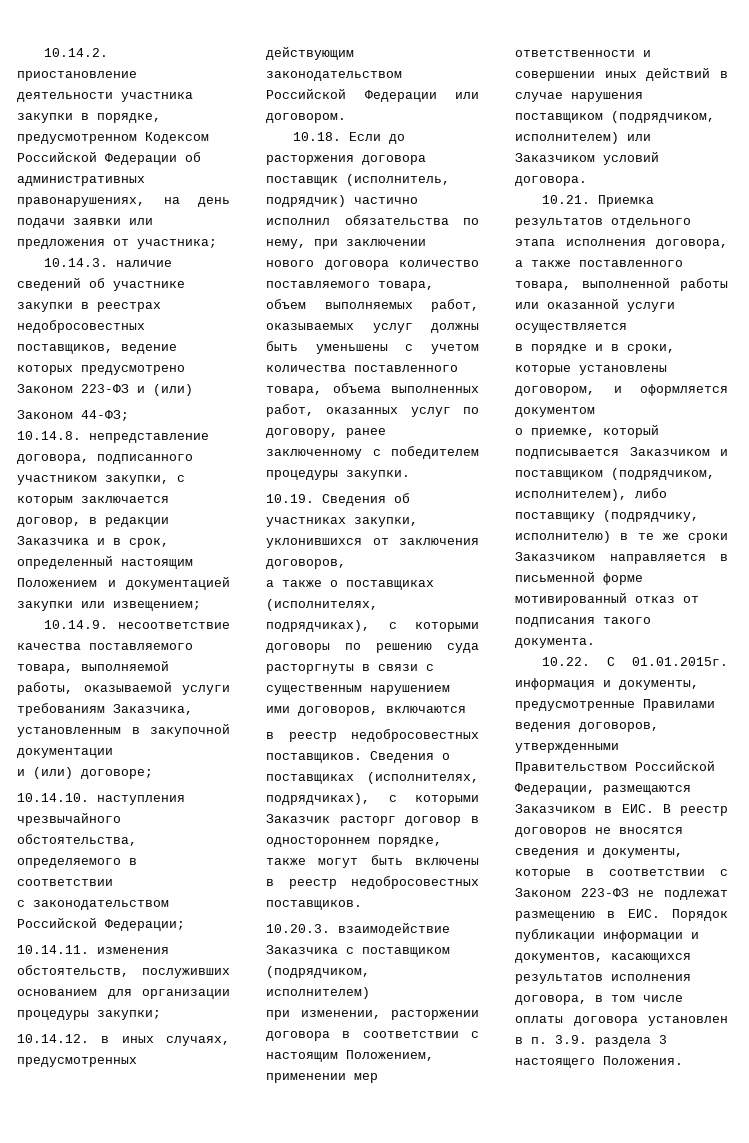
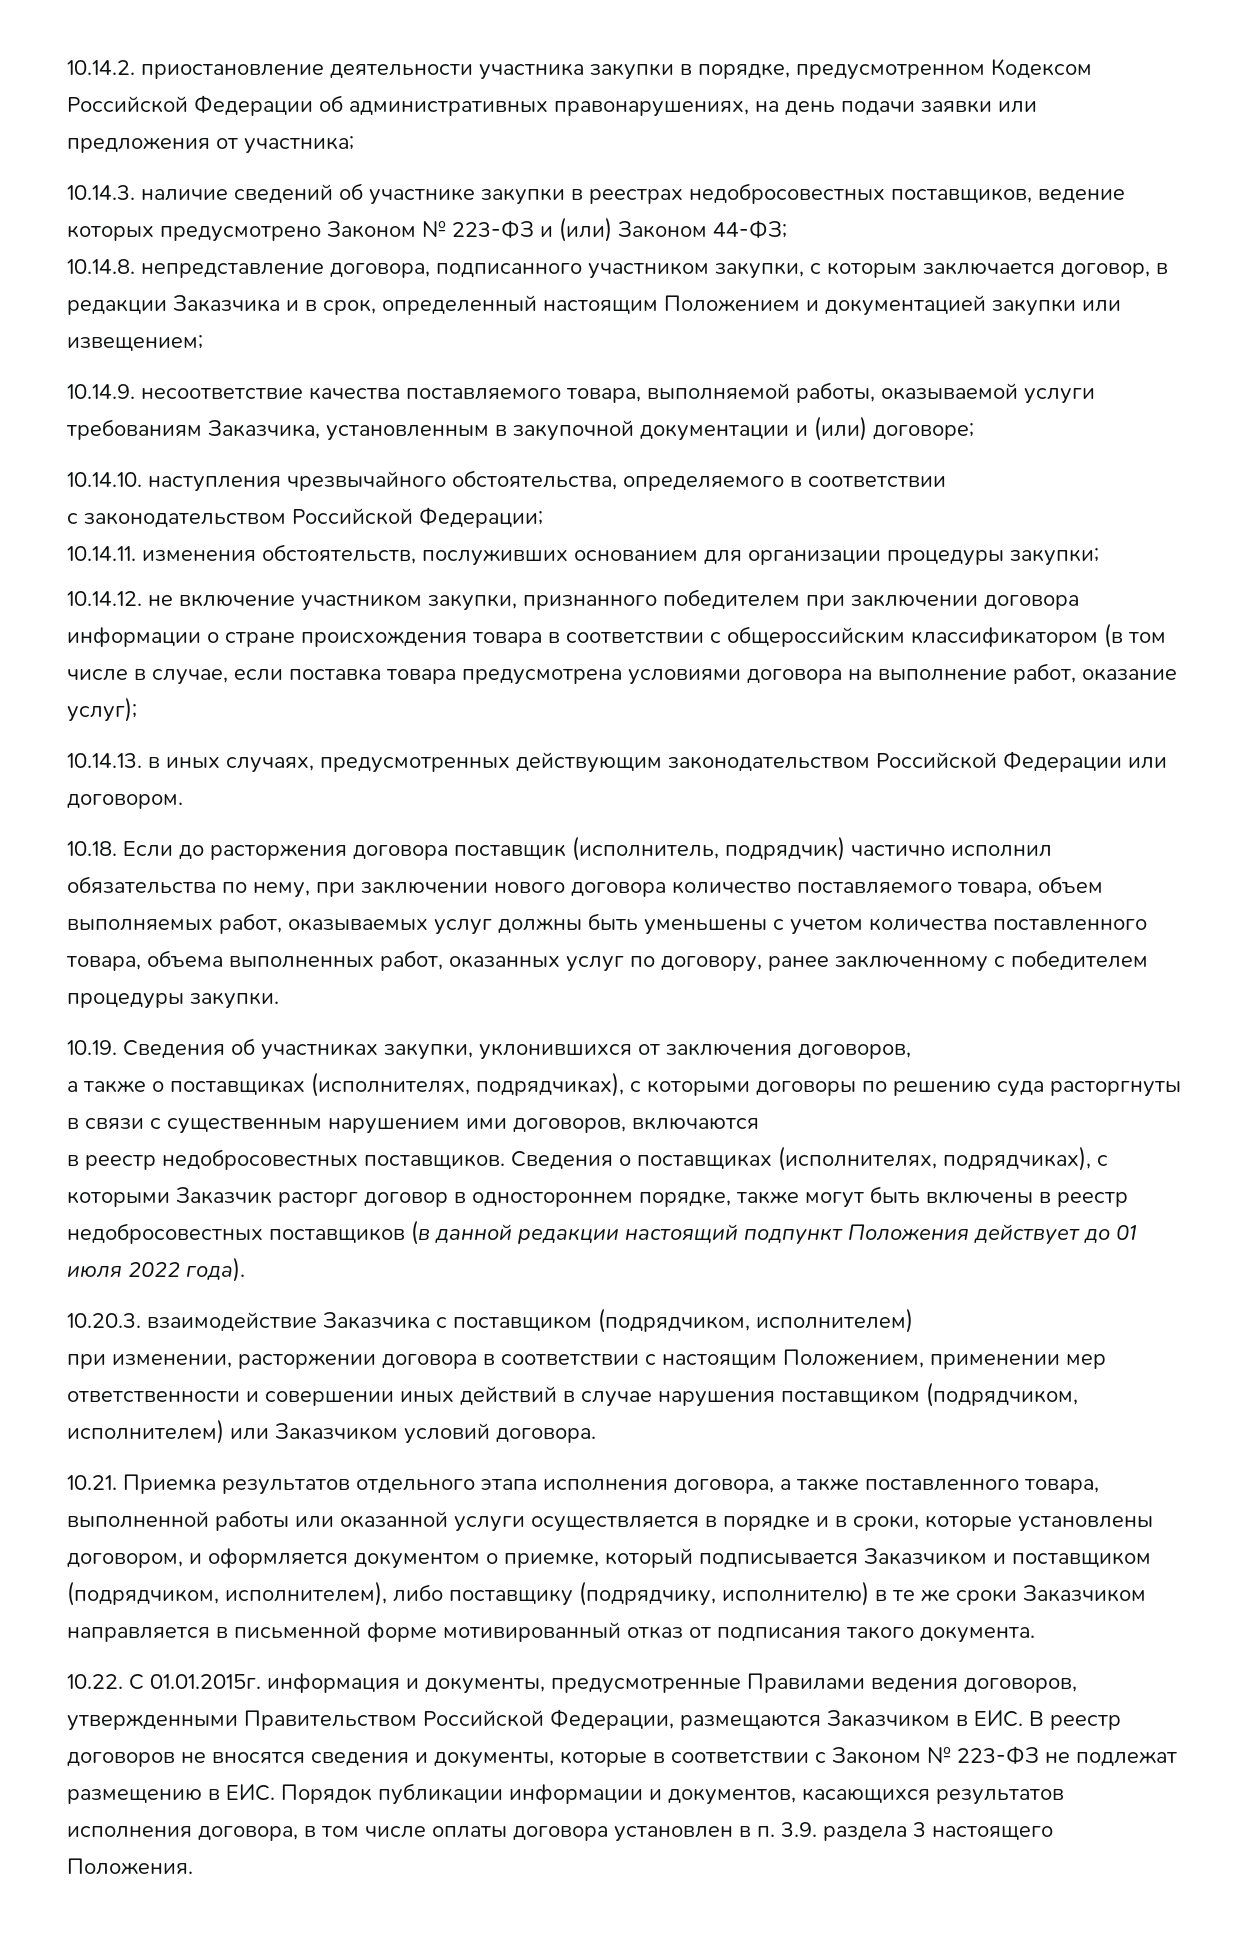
- 10.14.3. наличие сведений об участнике закупки в реестрах недобросовестных поставщиков, ведение которых предусмотрено Законом 223-ФЗ и (или)
- Законом 44-ФЗ;
+ 10.14.3. наличие сведений об участнике закупки в реестрах недобросовестных поставщиков, ведение которых предусмотрено Законом № 223-ФЗ и (или) Законом 44-ФЗ;
- 10.14.9. несоответствие качества поставляемого товара, выполняемой работы, оказываемой услуги требованиям Заказчика, установленным в закупочной документации
- и (или) договоре;
+ 10.14.9. несоответствие качества поставляемого товара, выполняемой работы, оказываемой услуги требованиям Заказчика, установленным в закупочной документации и (или) договоре;
- 10.14.12. в иных случаях, предусмотренных действующим законодательством Российской Федерации или договором.
+ 10.14.12. не включение участником закупки, признанного победителем при заключении договора информации о стране происхождения товара в соответствии с общероссийским классификатором (в том числе в случае, если поставка товара предусмотрена условиями договора на выполнение работ, оказание услуг);
+ 10.14.13. в иных случаях, предусмотренных действующим законодательством Российской Федерации или договором.
- Сведения о поставщиках (исполнителях, подрядчиках), с которыми Заказчик расторг договор в одностороннем порядке, также могут быть включены в реестр недобросовестных поставщиков.
+ Сведения о поставщиках (исполнителях, подрядчиках), с которыми Заказчик расторг договор в одностороннем порядке, также могут быть включены в реестр недобросовестных поставщиков (в данной редакции настоящий подпункт Положения действует до 01 июля 2022 года).
- 10.21. Приемка результатов отдельного этапа исполнения договора, а также поставленного товара, выполненной работы или оказанной услуги осуществляется
- в порядке и в сроки, которые установлены договором, и оформляется документом
- о приемке, который подписывается Заказчиком и поставщиком (подрядчиком, исполнителем), либо поставщику (подрядчику, исполнителю) в те же сроки Заказчиком направляется в письменной форме мотивированный отказ от подписания такого документа.
+ 10.21. Приемка результатов отдельного этапа исполнения договора, а также поставленного товара, выполненной работы или оказанной услуги осуществляется в порядке и в сроки, которые установлены договором, и оформляется документом о приемке, который подписывается Заказчиком и поставщиком (подрядчиком, исполнителем), либо поставщику (подрядчику, исполнителю) в те же сроки Заказчиком направляется в письменной форме мотивированный отказ от подписания такого документа.
- 10.22. С 01.01.2015г. информация и документы, предусмотренные Правилами ведения договоров, утвержденными Правительством Российской Федерации, размещаются Заказчиком в ЕИС. В реестр договоров не вносятся сведения и документы, которые в соответствии с Законом 223-ФЗ не подлежат размещению в ЕИС. Порядок публикации информации и документов, касающихся результатов исполнения договора, в том числе оплаты договора установлен в п. 3.9. раздела 3 настоящего Положения.
+ 10.22. С 01.01.2015г. информация и документы, предусмотренные Правилами ведения договоров, утвержденными Правительством Российской Федерации, размещаются Заказчиком в ЕИС. В реестр договоров не вносятся сведения и документы, которые в соответствии с Законом № 223-ФЗ не подлежат размещению в ЕИС. Порядок публикации информации и документов, касающихся результатов исполнения договора, в том числе оплаты договора установлен в п. 3.9. раздела 3 настоящего Положения.

